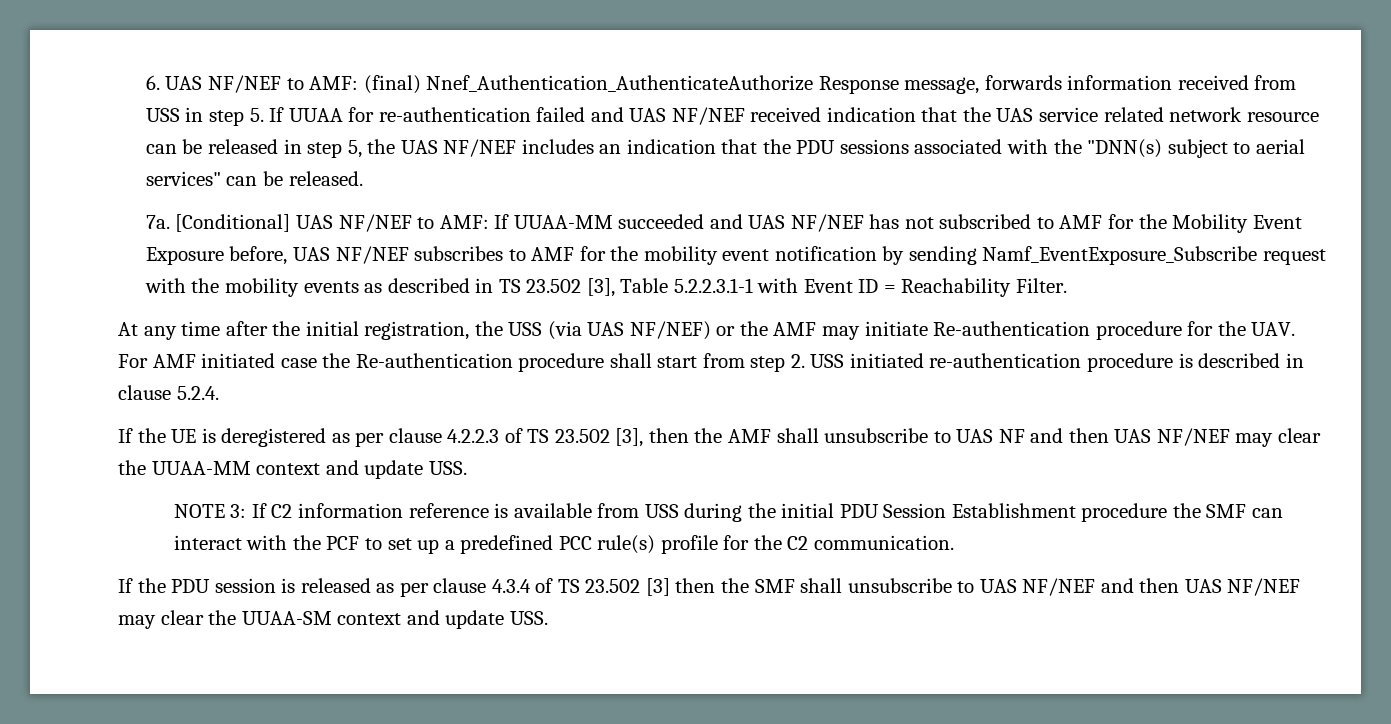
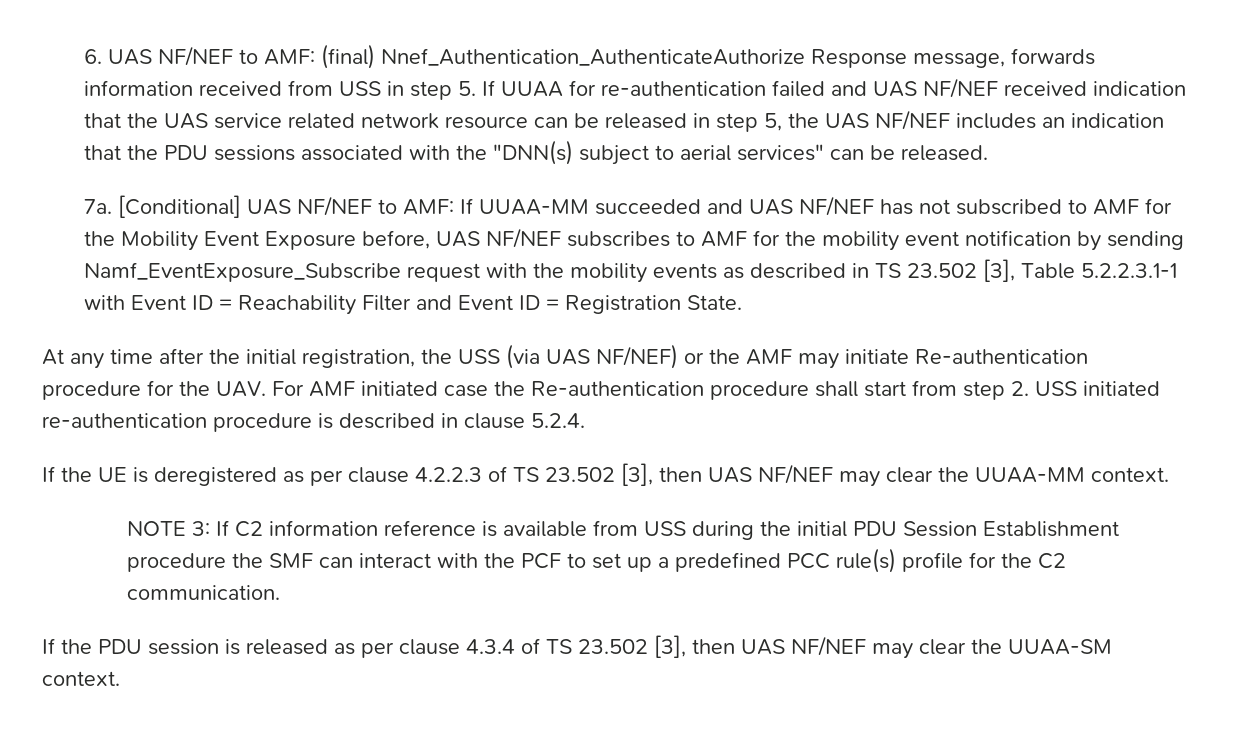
- [Conditional] UAS NF/NEF to AMF: If UUAA-MM succeeded and UAS NF/NEF has not subscribed to AMF for the Mobility Event Exposure before, UAS NF/NEF subscribes to AMF for the mobility event notification by sending Namf_EventExposure_Subscribe request with the mobility events as described in TS 23.502 [3], Table 5.2.2.3.1-1 with Event ID = Reachability Filter.
+ [Conditional] UAS NF/NEF to AMF: If UUAA-MM succeeded and UAS NF/NEF has not subscribed to AMF for the Mobility Event Exposure before, UAS NF/NEF subscribes to AMF for the mobility event notification by sending Namf_EventExposure_Subscribe request with the mobility events as described in TS 23.502 [3], Table 5.2.2.3.1-1 with Event ID = Reachability Filter and Event ID = Registration State.
- If the UE is deregistered as per clause 4.2.2.3 of TS 23.502 [3], then the AMF shall unsubscribe to UAS NF and then UAS NF/NEF may clear the UUAA-MM context and update USS.
+ If the UE is deregistered as per clause 4.2.2.3 of TS 23.502 [3], then UAS NF/NEF may clear the UUAA-MM context.
- If the PDU session is released as per clause 4.3.4 of TS 23.502 [3] then the SMF shall unsubscribe to UAS NF/NEF and then UAS NF/NEF may clear the UUAA-SM context and update USS.
+ If the PDU session is released as per clause 4.3.4 of TS 23.502 [3], then UAS NF/NEF may clear the UUAA-SM context.

